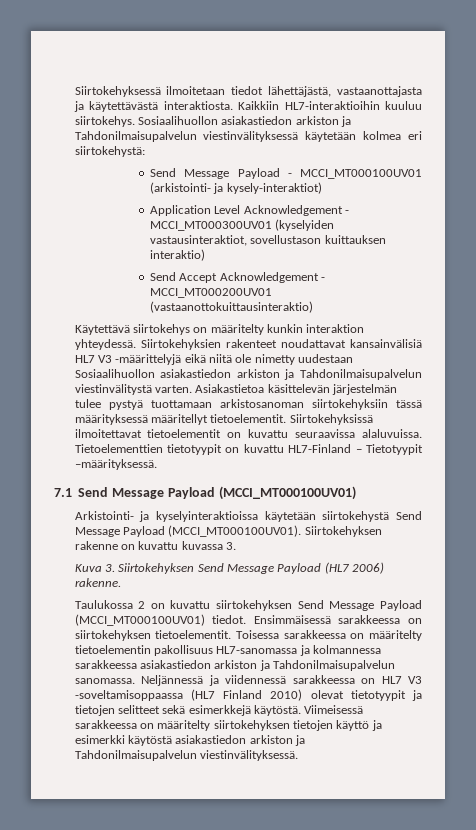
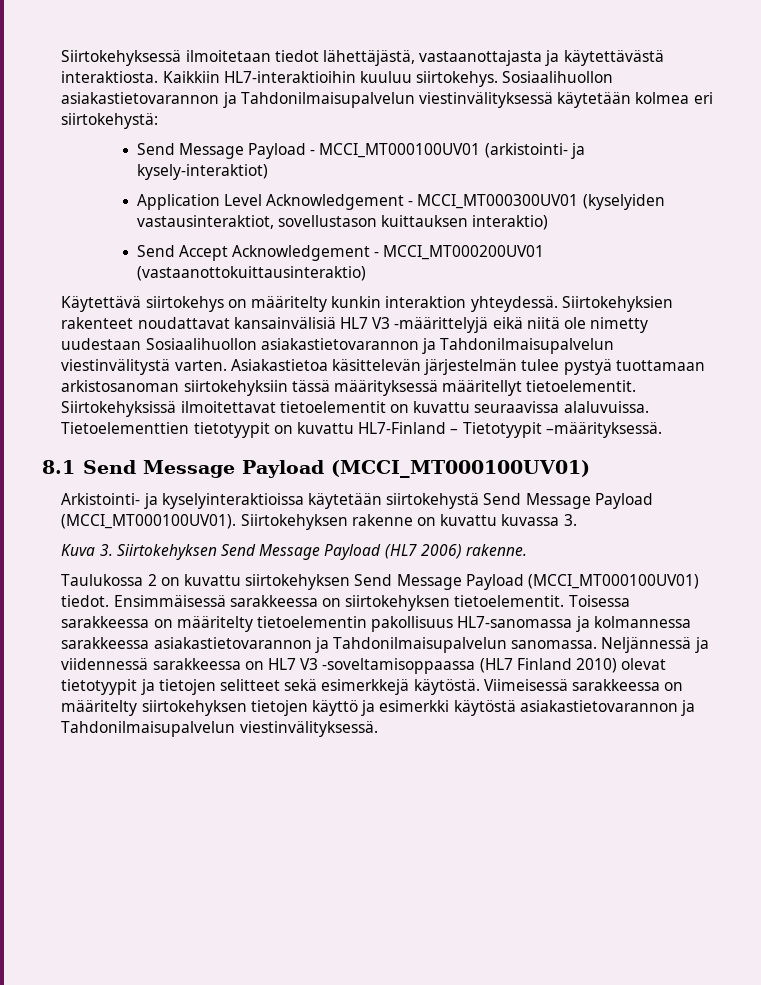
- Sosiaalihuollon asiakastiedon arkiston ja Tahdonilmaisupalvelun viestinvälityksessä käytetään kolmea eri siirtokehystä:
+ Sosiaalihuollon asiakastietovarannon ja Tahdonilmaisupalvelun viestinvälityksessä käytetään kolmea eri siirtokehystä:
- Siirtokehyksien rakenteet noudattavat kansainvälisiä HL7 V3 -määrittelyjä eikä niitä ole nimetty uudestaan Sosiaalihuollon asiakastiedon arkiston ja Tahdonilmaisupalvelun viestinvälitystä varten.
+ Siirtokehyksien rakenteet noudattavat kansainvälisiä HL7 V3 -määrittelyjä eikä niitä ole nimetty uudestaan Sosiaalihuollon asiakastietovarannon ja Tahdonilmaisupalvelun viestinvälitystä varten.
- 7.1 Send Message Payload (MCCI_MT000100UV01)
+ 8.1 Send Message Payload (MCCI_MT000100UV01)
- Toisessa sarakkeessa on määritelty tietoelementin pakollisuus HL7-sanomassa ja kolmannessa sarakkeessa asiakastiedon arkiston ja Tahdonilmaisupalvelun sanomassa.
+ Toisessa sarakkeessa on määritelty tietoelementin pakollisuus HL7-sanomassa ja kolmannessa sarakkeessa asiakastietovarannon ja Tahdonilmaisupalvelun sanomassa.
- Viimeisessä sarakkeessa on määritelty siirtokehyksen tietojen käyttö ja esimerkki käytöstä asiakastiedon arkiston ja Tahdonilmaisupalvelun viestinvälityksessä.
+ Viimeisessä sarakkeessa on määritelty siirtokehyksen tietojen käyttö ja esimerkki käytöstä asiakastietovarannon ja Tahdonilmaisupalvelun viestinvälityksessä.

